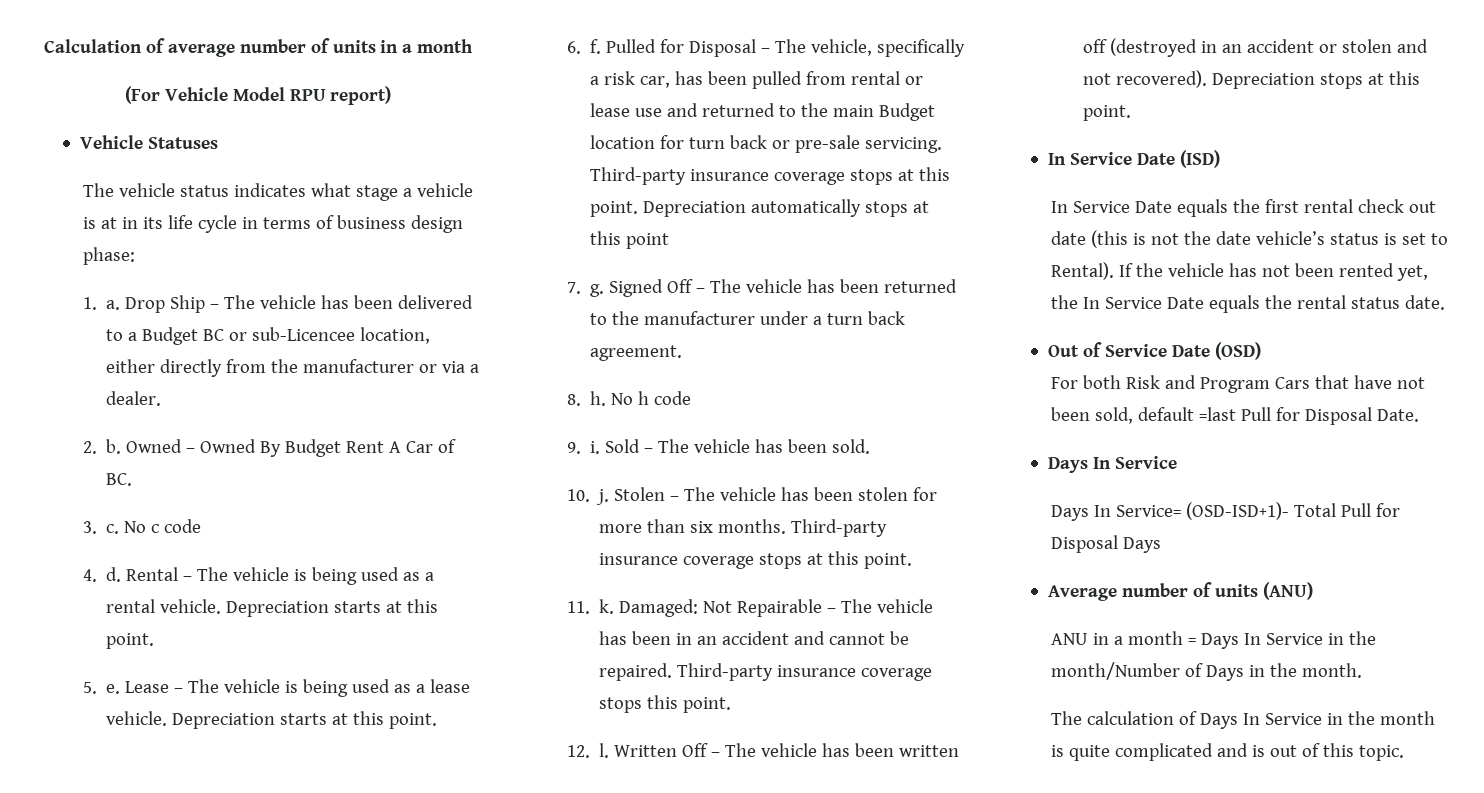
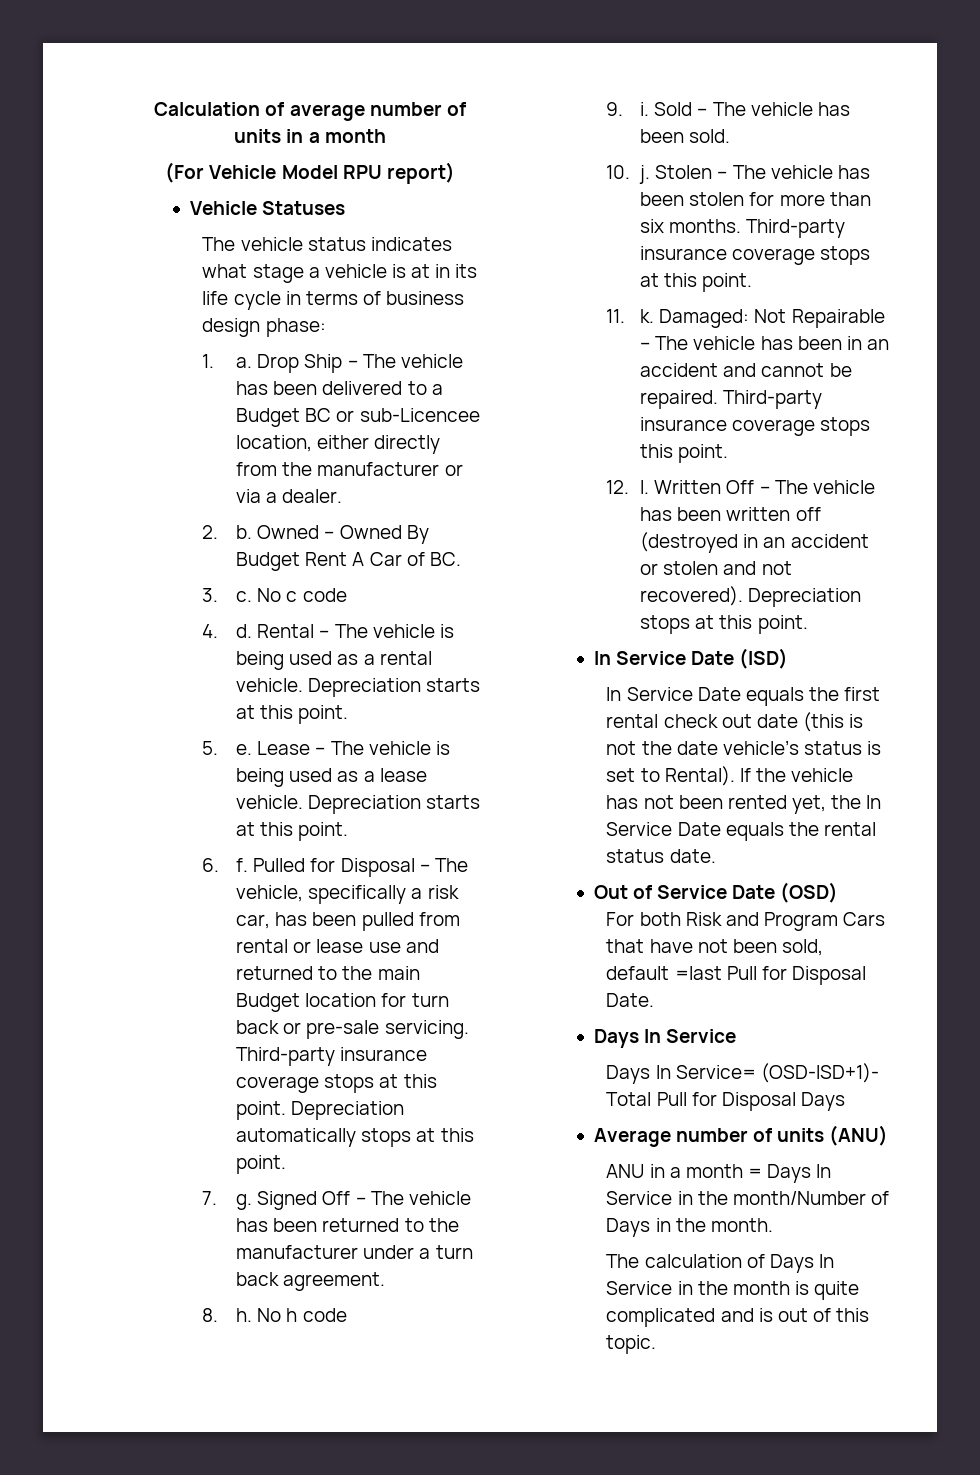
- Depreciation automatically stops at this point
+ Depreciation automatically stops at this point.

